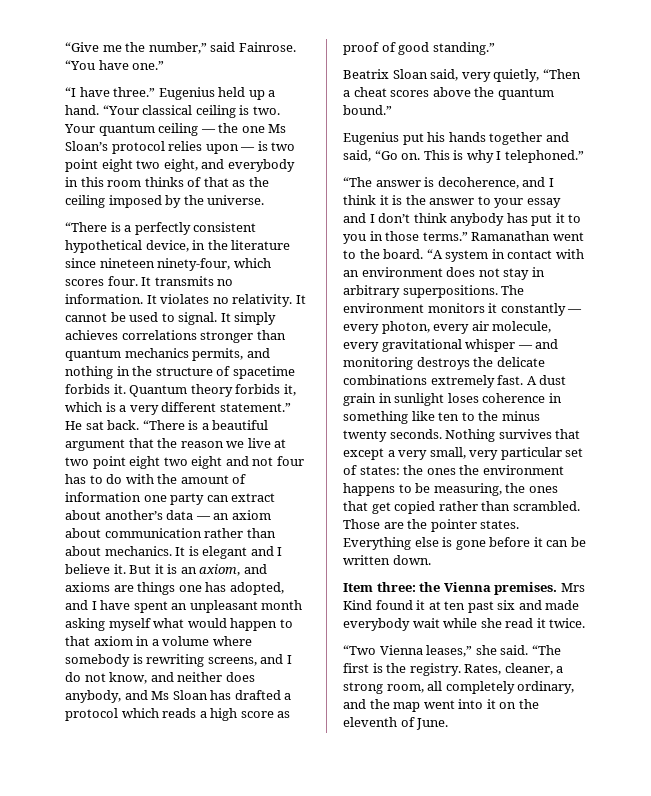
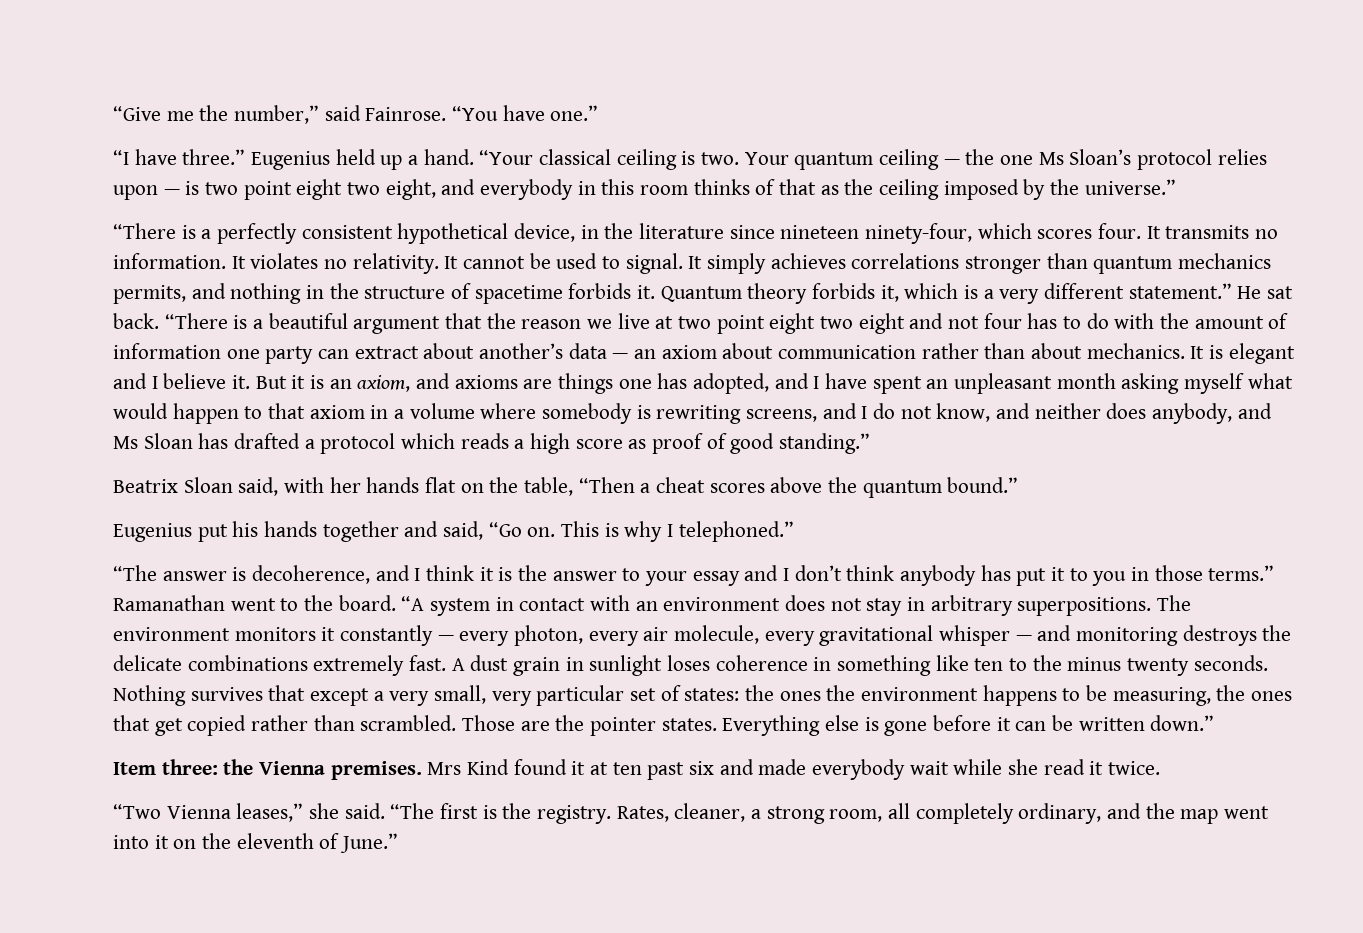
- Your quantum ceiling — the one Ms Sloan’s protocol relies upon — is two point eight two eight, and everybody in this room thinks of that as the ceiling imposed by the universe.
+ Your quantum ceiling — the one Ms Sloan’s protocol relies upon — is two point eight two eight, and everybody in this room thinks of that as the ceiling imposed by the universe.”
- Beatrix Sloan said, very quietly, “Then a cheat scores above the quantum bound.”
+ Beatrix Sloan said, with her hands flat on the table, “Then a cheat scores above the quantum bound.”
- Everything else is gone before it can be written down.
+ Everything else is gone before it can be written down.”
- Rates, cleaner, a strong room, all completely ordinary, and the map went into it on the eleventh of June.
+ Rates, cleaner, a strong room, all completely ordinary, and the map went into it on the eleventh of June.”

